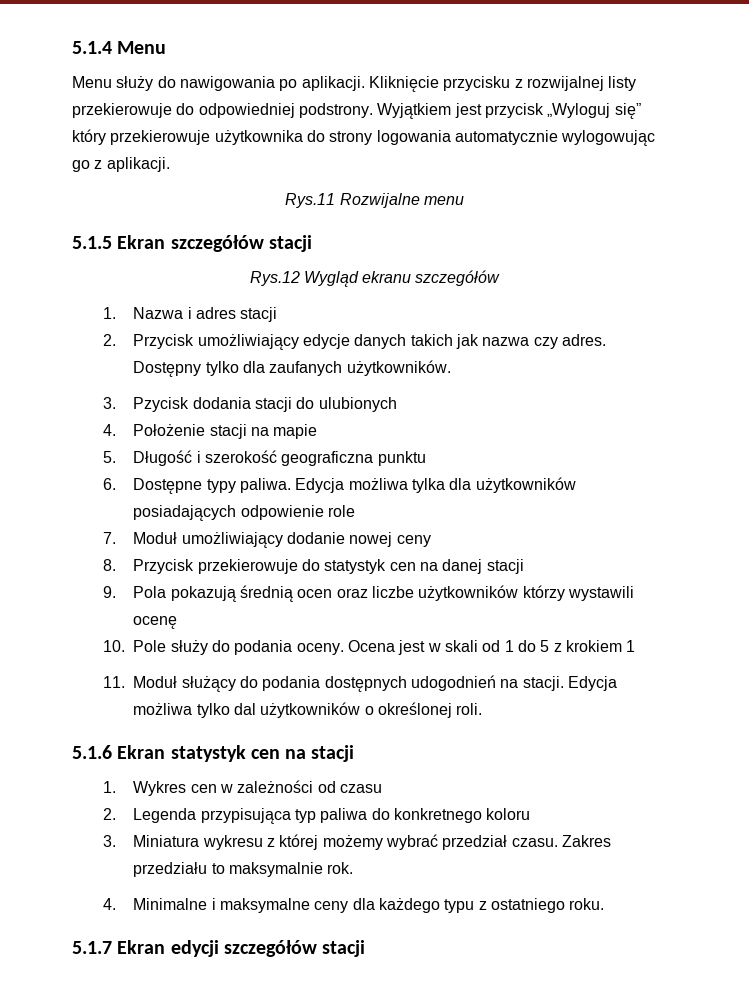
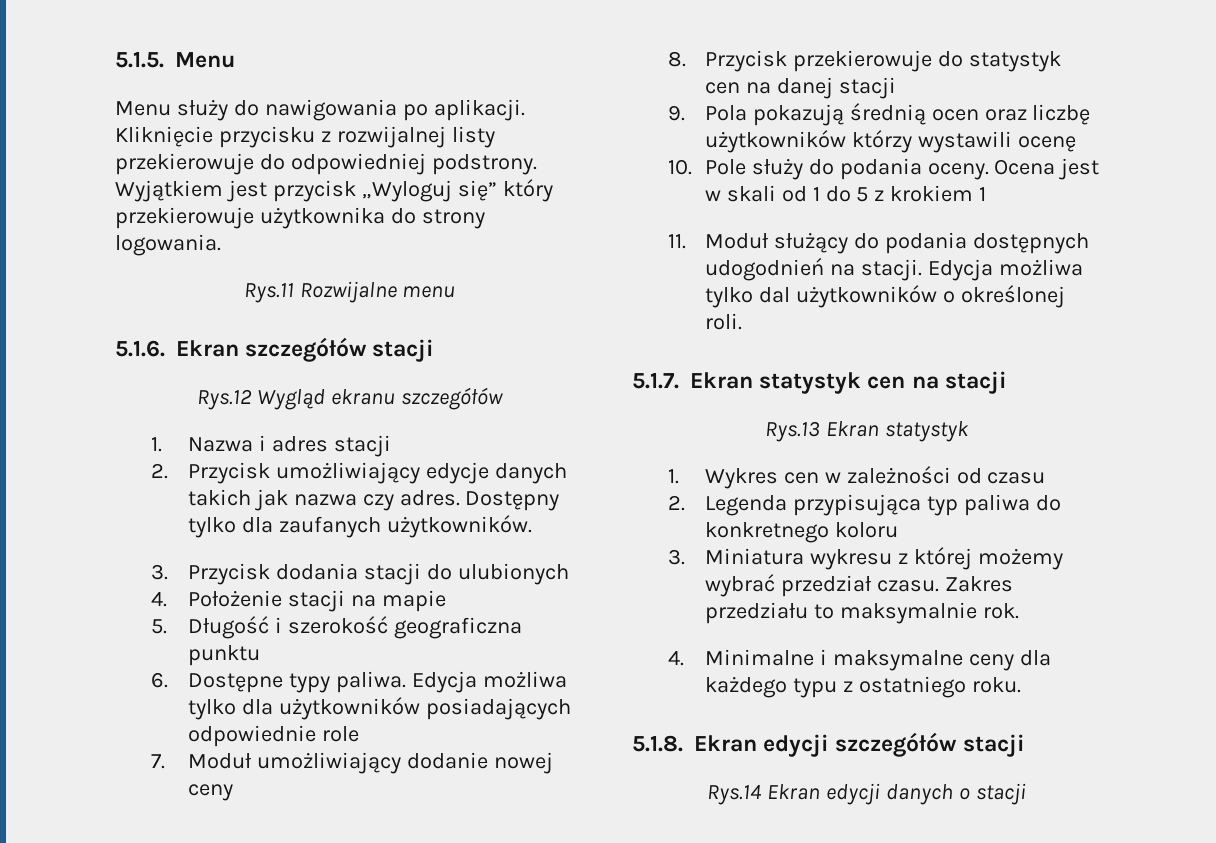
- 5.1.4 Menu
+ 5.1.5. Menu
- Wyjątkiem jest przycisk „Wyloguj się” który przekierowuje użytkownika do strony logowania automatycznie wylogowując go z aplikacji.
+ Wyjątkiem jest przycisk „Wyloguj się” który przekierowuje użytkownika do strony logowania.
- 5.1.5 Ekran szczegółów stacji
+ 5.1.6. Ekran szczegółów stacji
- 3. Pzycisk dodania stacji do ulubionych
+ 3. Przycisk dodania stacji do ulubionych
- Edycja możliwa tylka dla użytkowników posiadających odpowienie role
+ Edycja możliwa tylko dla użytkowników posiadających odpowiednie role
- 9. Pola pokazują średnią ocen oraz liczbe użytkowników którzy wystawili ocenę
+ 9. Pola pokazują średnią ocen oraz liczbę użytkowników którzy wystawili ocenę
- 5.1.6 Ekran statystyk cen na stacji
+ 5.1.7. Ekran statystyk cen na stacji
+ Rys.13 Ekran statystyk
- 5.1.7 Ekran edycji szczegółów stacji
+ 5.1.8. Ekran edycji szczegółów stacji
+ Rys.14 Ekran edycji danych o stacji

